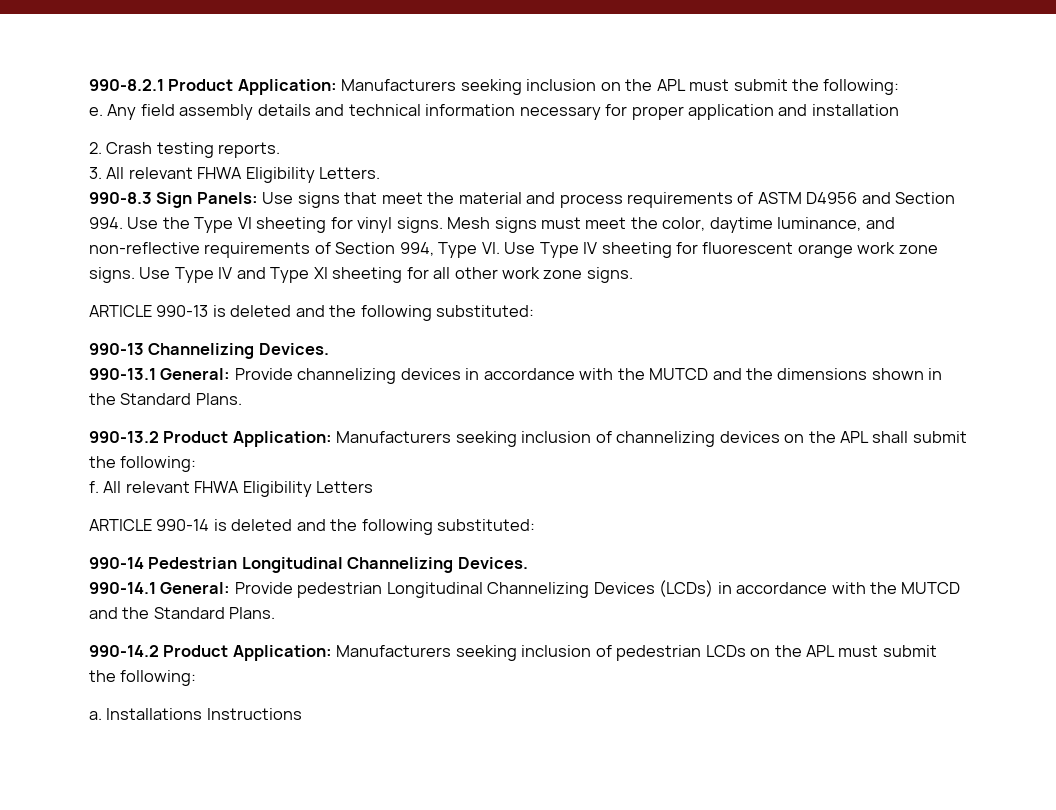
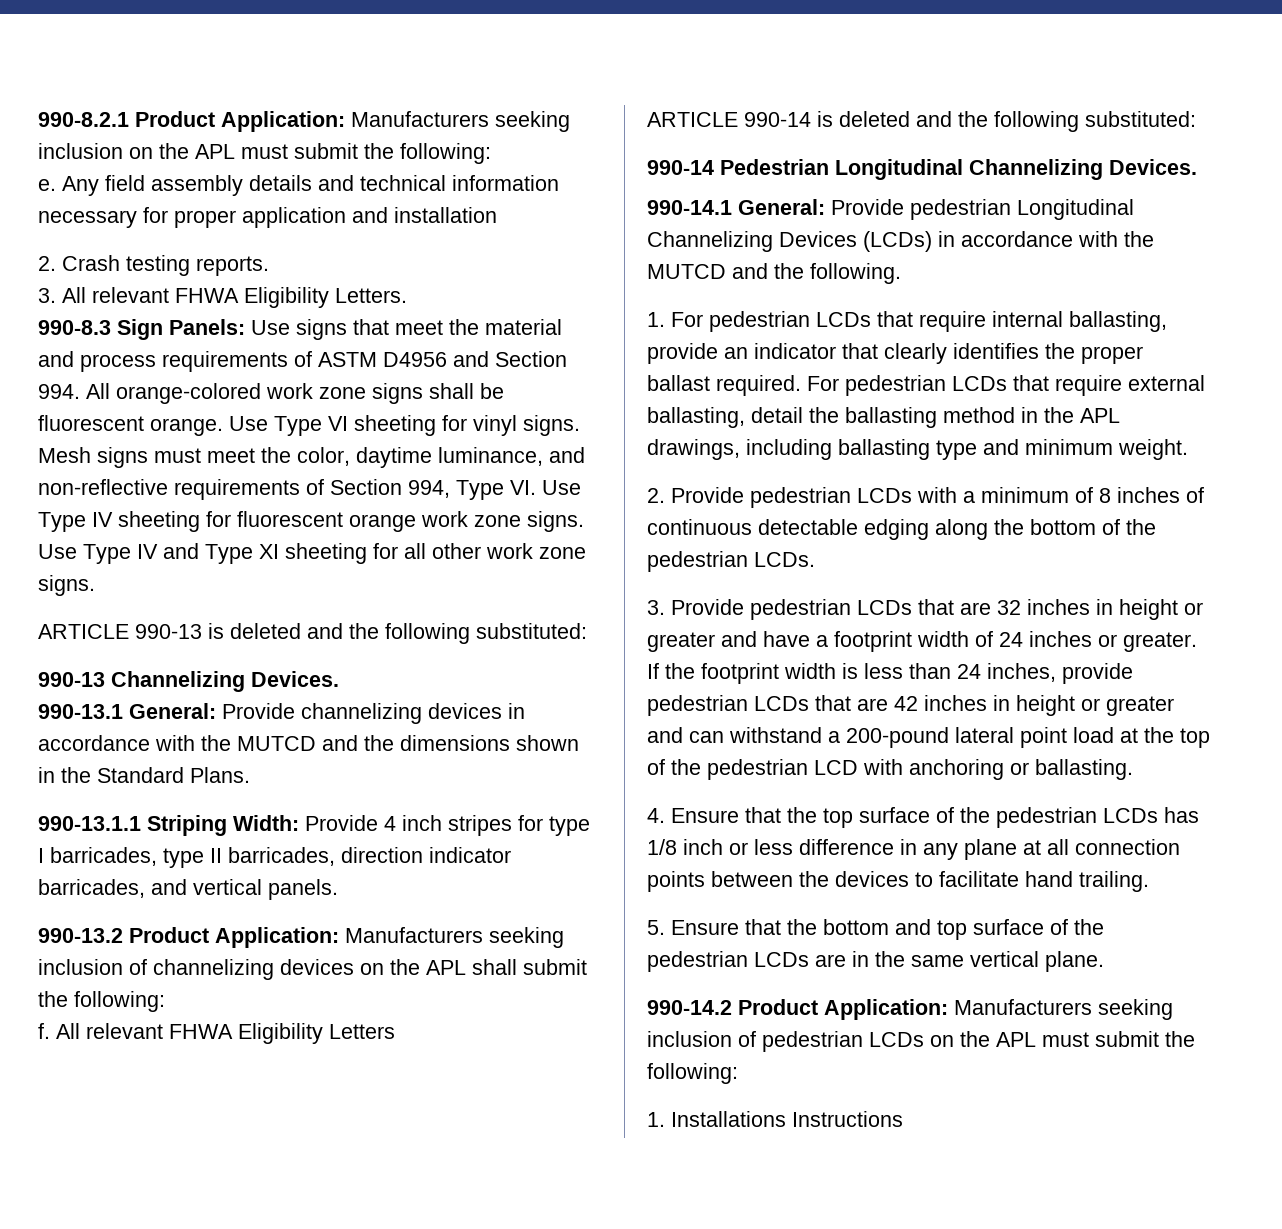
- 990-8.3 Sign Panels: Use signs that meet the material and process requirements of ASTM D4956 and Section 994. Use the Type VI sheeting for vinyl signs.
+ 990-8.3 Sign Panels: Use signs that meet the material and process requirements of ASTM D4956 and Section 994. All orange-colored work zone signs shall be fluorescent orange. Use Type VI sheeting for vinyl signs.
+ 990-13.1.1 Striping Width: Provide 4 inch stripes for type I barricades, type II barricades, direction indicator barricades, and vertical panels.
- 990-14.1 General: Provide pedestrian Longitudinal Channelizing Devices (LCDs) in accordance with the MUTCD and the Standard Plans.
+ 990-14.1 General: Provide pedestrian Longitudinal Channelizing Devices (LCDs) in accordance with the MUTCD and the following.
+ 1. For pedestrian LCDs that require internal ballasting, provide an indicator that clearly identifies the proper ballast required. For pedestrian LCDs that require external ballasting, detail the ballasting method in the APL drawings, including ballasting type and minimum weight.
+ 2. Provide pedestrian LCDs with a minimum of 8 inches of continuous detectable edging along the bottom of the pedestrian LCDs.
+ 3. Provide pedestrian LCDs that are 32 inches in height or greater and have a footprint width of 24 inches or greater. If the footprint width is less than 24 inches, provide pedestrian LCDs that are 42 inches in height or greater and can withstand a 200-pound lateral point load at the top of the pedestrian LCD with anchoring or ballasting.
+ 4. Ensure that the top surface of the pedestrian LCDs has 1/8 inch or less difference in any plane at all connection points between the devices to facilitate hand trailing.
+ 5. Ensure that the bottom and top surface of the pedestrian LCDs are in the same vertical plane.
- a. Installations Instructions
+ 1. Installations Instructions

